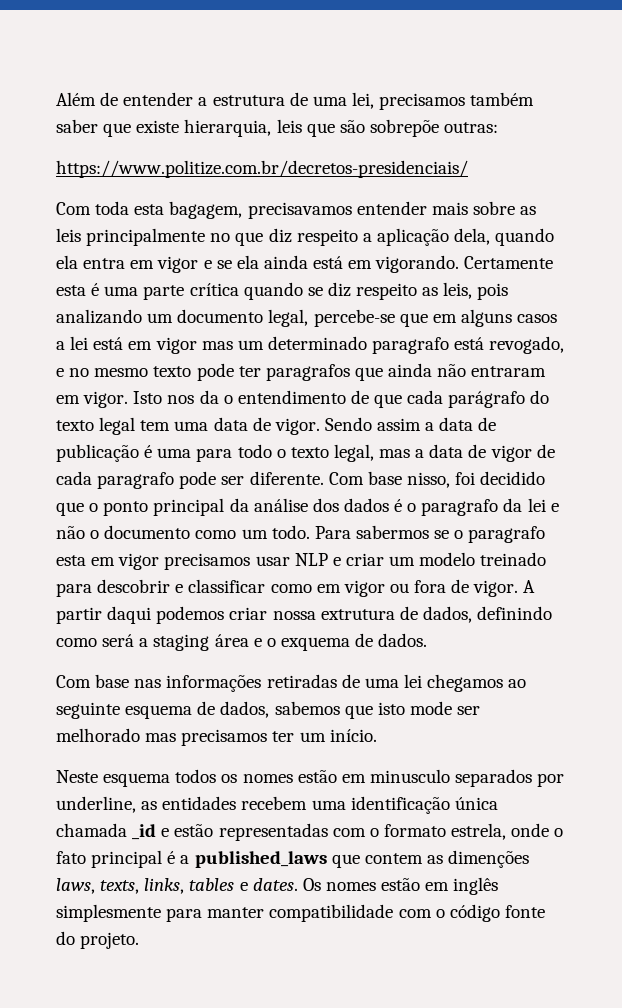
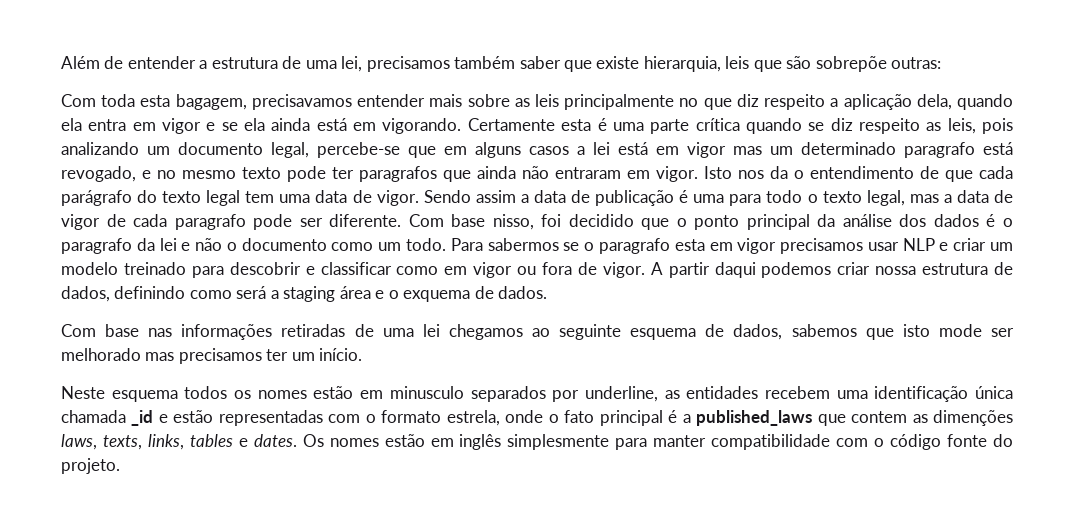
- https://www.politize.com.br/decretos-presidenciais/
- A partir daqui podemos criar nossa extrutura de dados, definindo como será a staging área e o exquema de dados.
+ A partir daqui podemos criar nossa estrutura de dados, definindo como será a staging área e o exquema de dados.

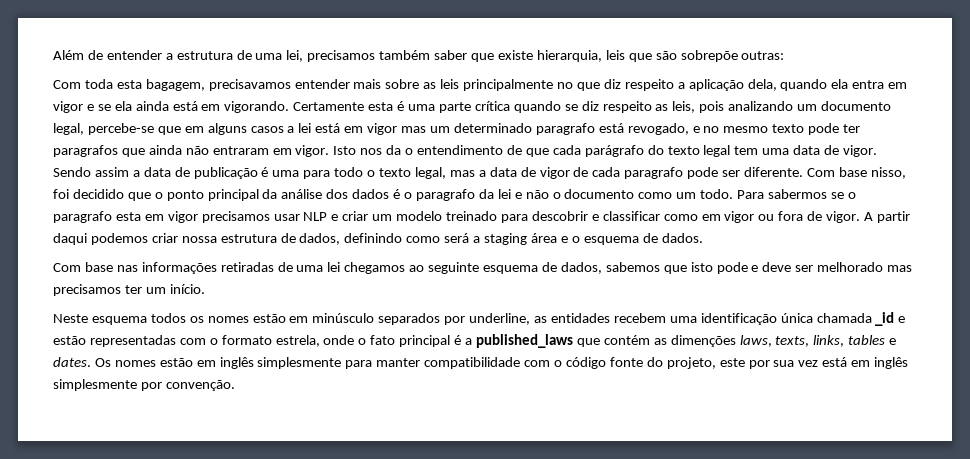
- A partir daqui podemos criar nossa estrutura de dados, definindo como será a staging área e o exquema de dados.
+ A partir daqui podemos criar nossa estrutura de dados, definindo como será a staging área e o esquema de dados.
- Com base nas informações retiradas de uma lei chegamos ao seguinte esquema de dados, sabemos que isto mode ser melhorado mas precisamos ter um início.
+ Com base nas informações retiradas de uma lei chegamos ao seguinte esquema de dados, sabemos que isto pode e deve ser melhorado mas precisamos ter um início.
- Neste esquema todos os nomes estão em minusculo separados por underline, as entidades recebem uma identificação única chamada _id e estão representadas com o formato estrela, onde o fato principal é a published_laws que contem as dimenções laws, texts, links, tables e dates.
+ Neste esquema todos os nomes estão em minúsculo separados por underline, as entidades recebem uma identificação única chamada _id e estão representadas com o formato estrela, onde o fato principal é a published_laws que contém as dimenções laws, texts, links, tables e dates.
- Os nomes estão em inglês simplesmente para manter compatibilidade com o código fonte do projeto.
+ Os nomes estão em inglês simplesmente para manter compatibilidade com o código fonte do projeto, este por sua vez está em inglês simplesmente por convenção.

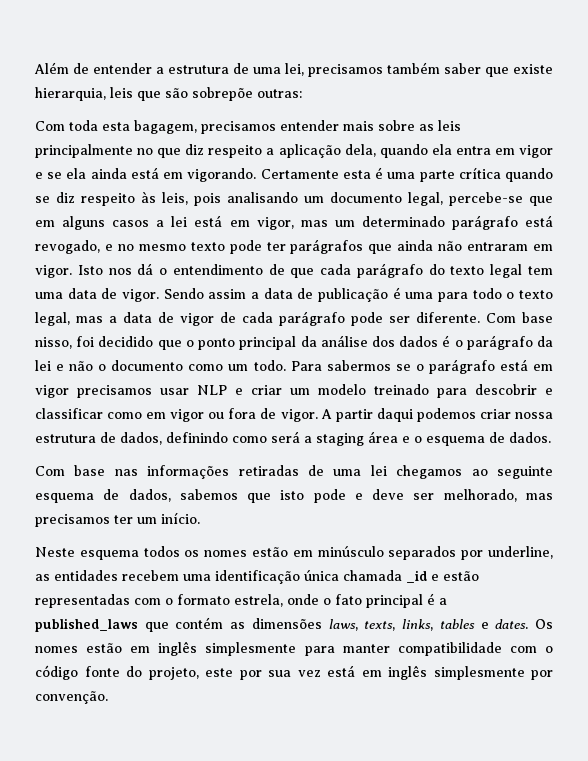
- Com toda esta bagagem, precisavamos entender mais sobre as leis principalmente no que diz respeito a aplicação dela, quando ela entra em vigor e se ela ainda está em vigorando.
+ Com toda esta bagagem, precisamos entender mais sobre as leis principalmente no que diz respeito a aplicação dela, quando ela entra em vigor e se ela ainda está em vigorando.
- Certamente esta é uma parte crítica quando se diz respeito as leis, pois analizando um documento legal, percebe-se que em alguns casos a lei está em vigor mas um determinado paragrafo está revogado, e no mesmo texto pode ter paragrafos que ainda não entraram em vigor.
+ Certamente esta é uma parte crítica quando se diz respeito às leis, pois analisando um documento legal, percebe-se que em alguns casos a lei está em vigor, mas um determinado parágrafo está revogado, e no mesmo texto pode ter parágrafos que ainda não entraram em vigor.
- Isto nos da o entendimento de que cada parágrafo do texto legal tem uma data de vigor.
+ Isto nos dá o entendimento de que cada parágrafo do texto legal tem uma data de vigor.
- Sendo assim a data de publicação é uma para todo o texto legal, mas a data de vigor de cada paragrafo pode ser diferente.
+ Sendo assim a data de publicação é uma para todo o texto legal, mas a data de vigor de cada parágrafo pode ser diferente.
- Com base nisso, foi decidido que o ponto principal da análise dos dados é o paragrafo da lei e não o documento como um todo.
+ Com base nisso, foi decidido que o ponto principal da análise dos dados é o parágrafo da lei e não o documento como um todo.
- Para sabermos se o paragrafo esta em vigor precisamos usar NLP e criar um modelo treinado para descobrir e classificar como em vigor ou fora de vigor.
+ Para sabermos se o parágrafo está em vigor precisamos usar NLP e criar um modelo treinado para descobrir e classificar como em vigor ou fora de vigor.
- Com base nas informações retiradas de uma lei chegamos ao seguinte esquema de dados, sabemos que isto pode e deve ser melhorado mas precisamos ter um início.
+ Com base nas informações retiradas de uma lei chegamos ao seguinte esquema de dados, sabemos que isto pode e deve ser melhorado, mas precisamos ter um início.
- Neste esquema todos os nomes estão em minúsculo separados por underline, as entidades recebem uma identificação única chamada _id e estão representadas com o formato estrela, onde o fato principal é a published_laws que contém as dimenções laws, texts, links, tables e dates.
+ Neste esquema todos os nomes estão em minúsculo separados por underline, as entidades recebem uma identificação única chamada _id e estão representadas com o formato estrela, onde o fato principal é a published_laws que contém as dimensões laws, texts, links, tables e dates.

